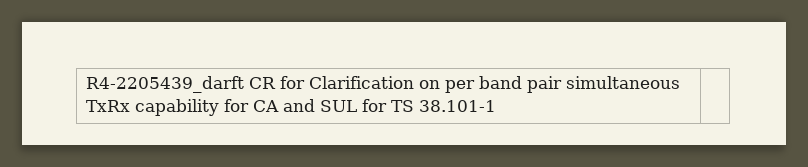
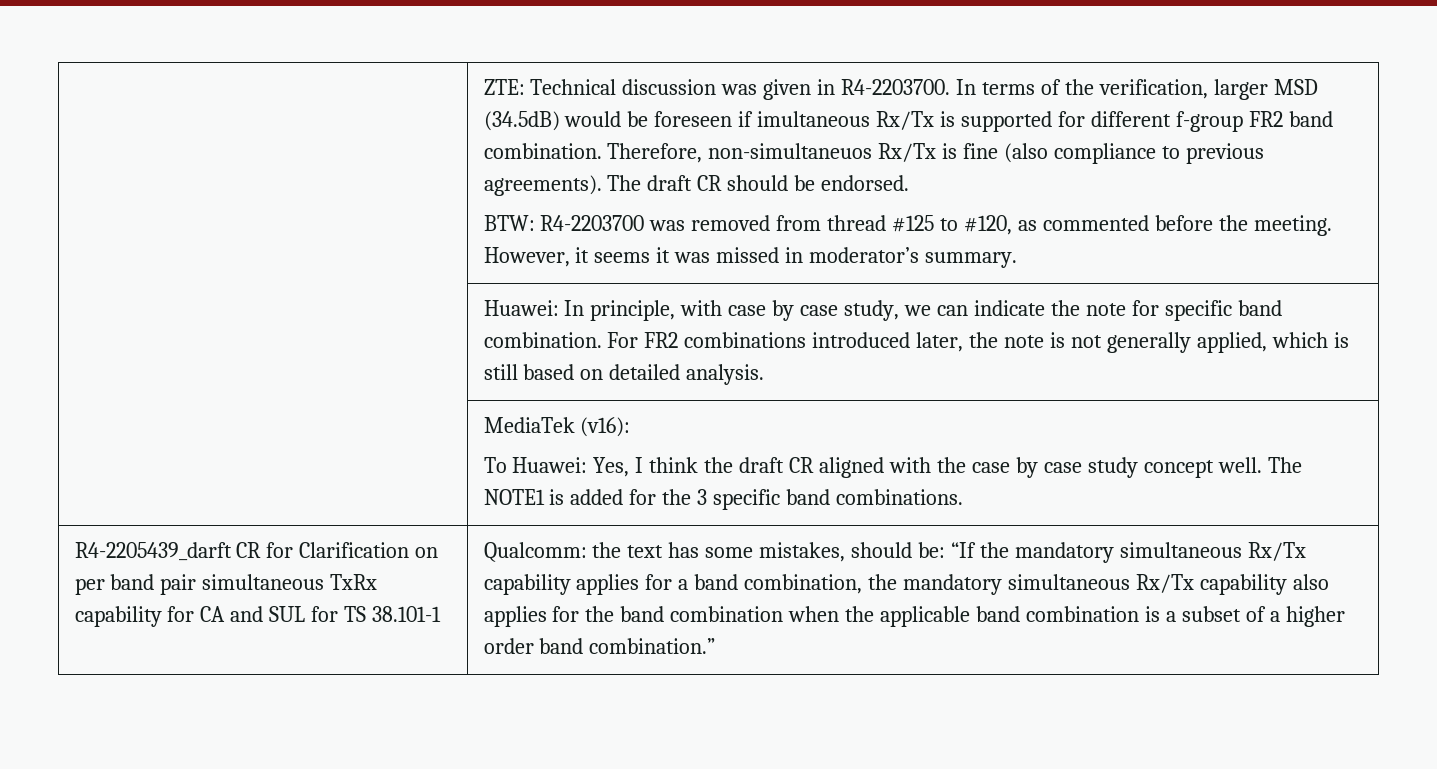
+ ZTE: Technical discussion was given in R4-2203700. In terms of the verification, larger MSD (34.5dB) would be foreseen if imultaneous Rx/Tx is supported for different f-group FR2 band combination. Therefore, non-simultaneuos Rx/Tx is fine (also compliance to previous agreements). The draft CR should be endorsed.
+ BTW: R4-2203700 was removed from thread #125 to #120, as commented before the meeting. However, it seems it was missed in moderator’s summary.
+ | Huawei: In principle, with case by case study, we can indicate the note for specific band combination. For FR2 combinations introduced later, the note is not generally applied, which is still based on detailed analysis.
+ | MediaTek (v16):
+ To Huawei: Yes, I think the draft CR aligned with the case by case study concept well. The NOTE1 is added for the 3 specific band combinations.
+ Qualcomm: the text has some mistakes, should be: “If the mandatory simultaneous Rx/Tx capability applies for a band combination, the mandatory simultaneous Rx/Tx capability also applies for the band combination when the applicable band combination is a subset of a higher order band combination.”

